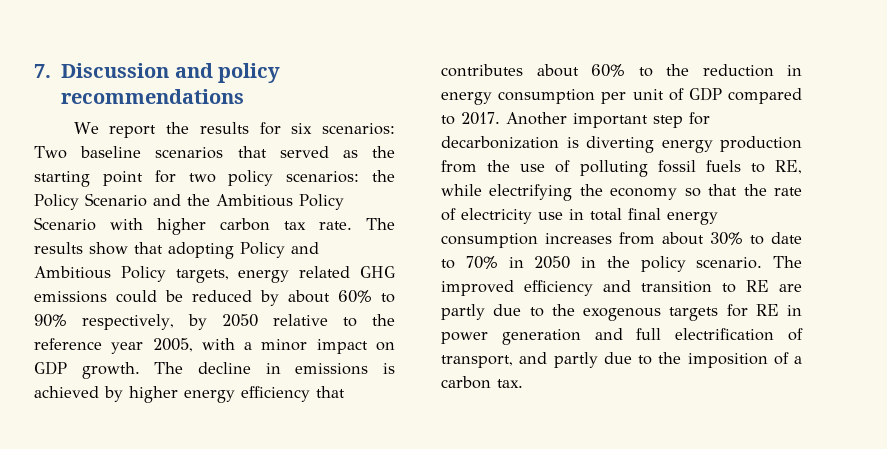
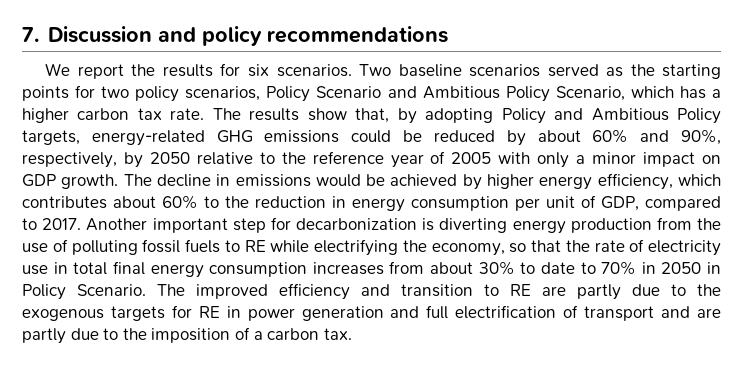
- We report the results for six scenarios: Two baseline scenarios that served as the starting point for two policy scenarios: the Policy Scenario and the Ambitious Policy Scenario with higher carbon tax rate.
+ We report the results for six scenarios. Two baseline scenarios served as the starting points for two policy scenarios, Policy Scenario and Ambitious Policy Scenario, which has a higher carbon tax rate.
- The results show that adopting Policy and Ambitious Policy targets, energy related GHG emissions could be reduced by about 60% to 90% respectively, by 2050 relative to the reference year 2005, with a minor impact on GDP growth.
+ The results show that, by adopting Policy and Ambitious Policy targets, energy-related GHG emissions could be reduced by about 60% and 90%, respectively, by 2050 relative to the reference year of 2005 with only a minor impact on GDP growth.
- The decline in emissions is achieved by higher energy efficiency that contributes about 60% to the reduction in energy consumption per unit of GDP compared to 2017.
+ The decline in emissions would be achieved by higher energy efficiency, which contributes about 60% to the reduction in energy consumption per unit of GDP, compared to 2017.
- Another important step for decarbonization is diverting energy production from the use of polluting fossil fuels to RE, while electrifying the economy so that the rate of electricity use in total final energy consumption increases from about 30% to date to 70% in 2050 in the policy scenario.
+ Another important step for decarbonization is diverting energy production from the use of polluting fossil fuels to RE while electrifying the economy, so that the rate of electricity use in total final energy consumption increases from about 30% to date to 70% in 2050 in Policy Scenario.
- The improved efficiency and transition to RE are partly due to the exogenous targets for RE in power generation and full electrification of transport, and partly due to the imposition of a carbon tax.
+ The improved efficiency and transition to RE are partly due to the exogenous targets for RE in power generation and full electrification of transport and are partly due to the imposition of a carbon tax.

